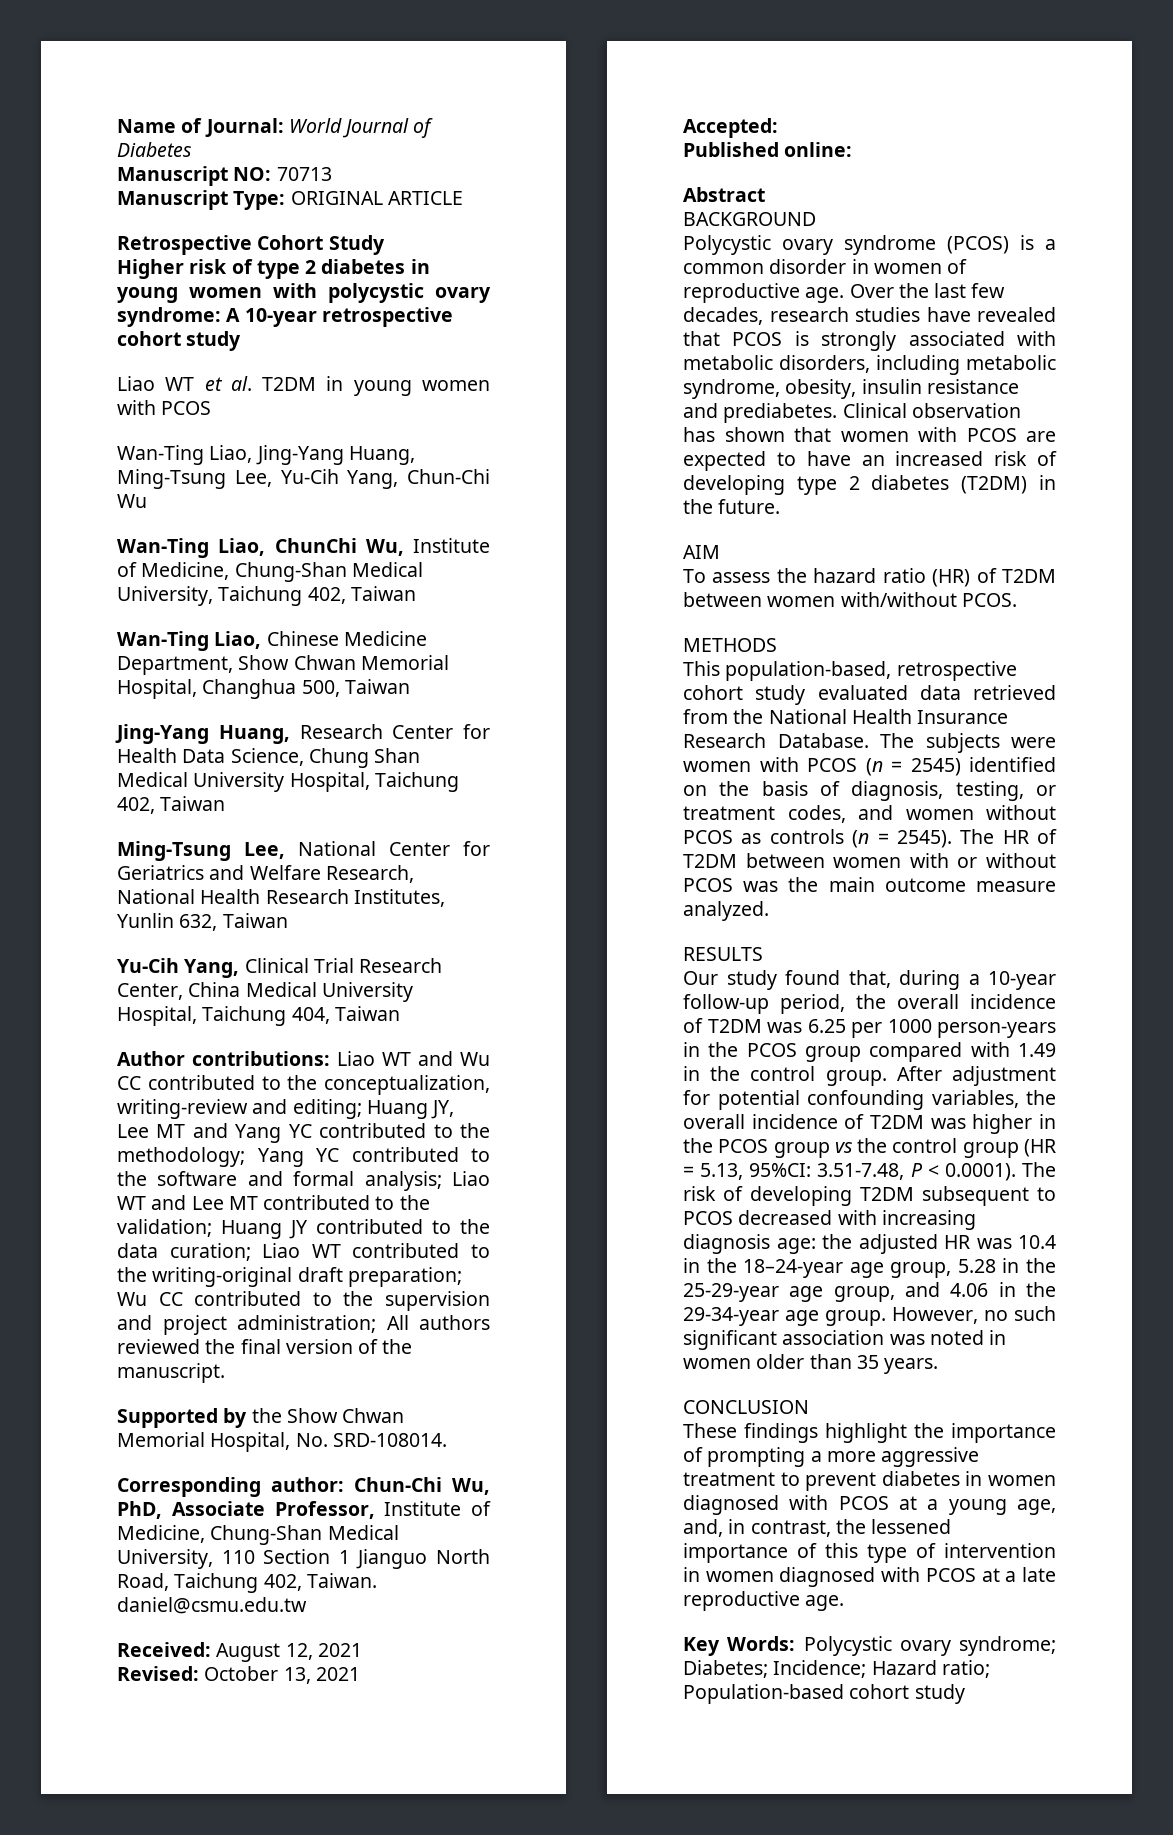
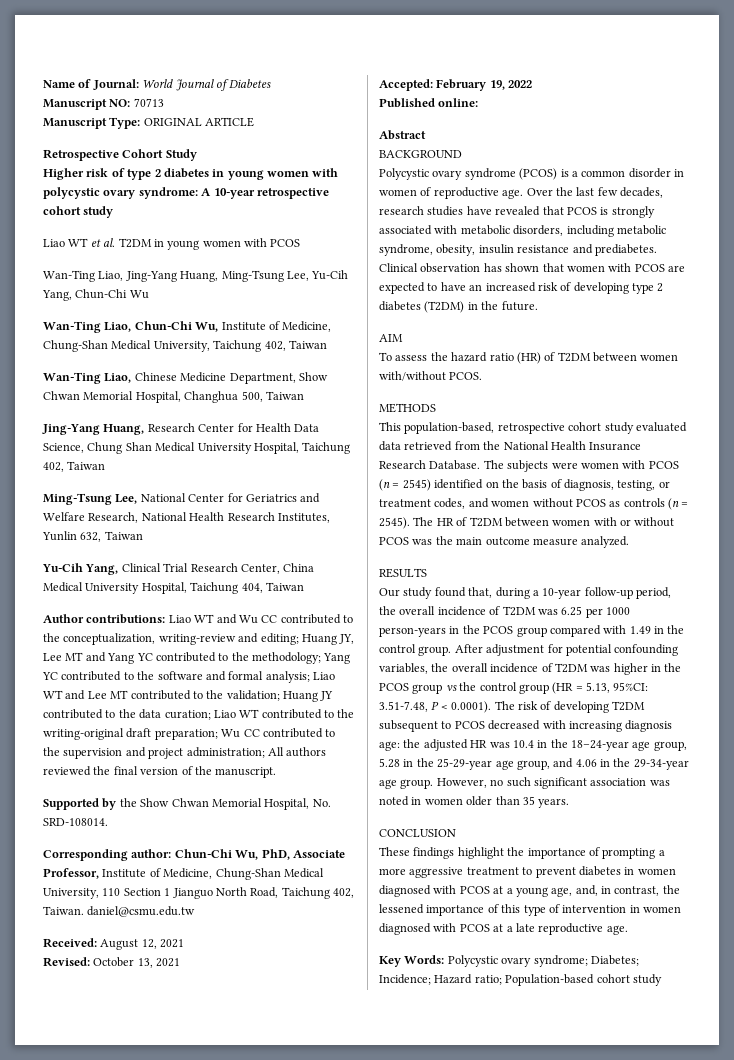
- Wan-Ting Liao, ChunChi Wu, Institute of Medicine, Chung-Shan Medical University, Taichung 402, Taiwan
+ Wan-Ting Liao, Chun-Chi Wu, Institute of Medicine, Chung-Shan Medical University, Taichung 402, Taiwan
- Accepted:
+ Accepted: February 19, 2022

